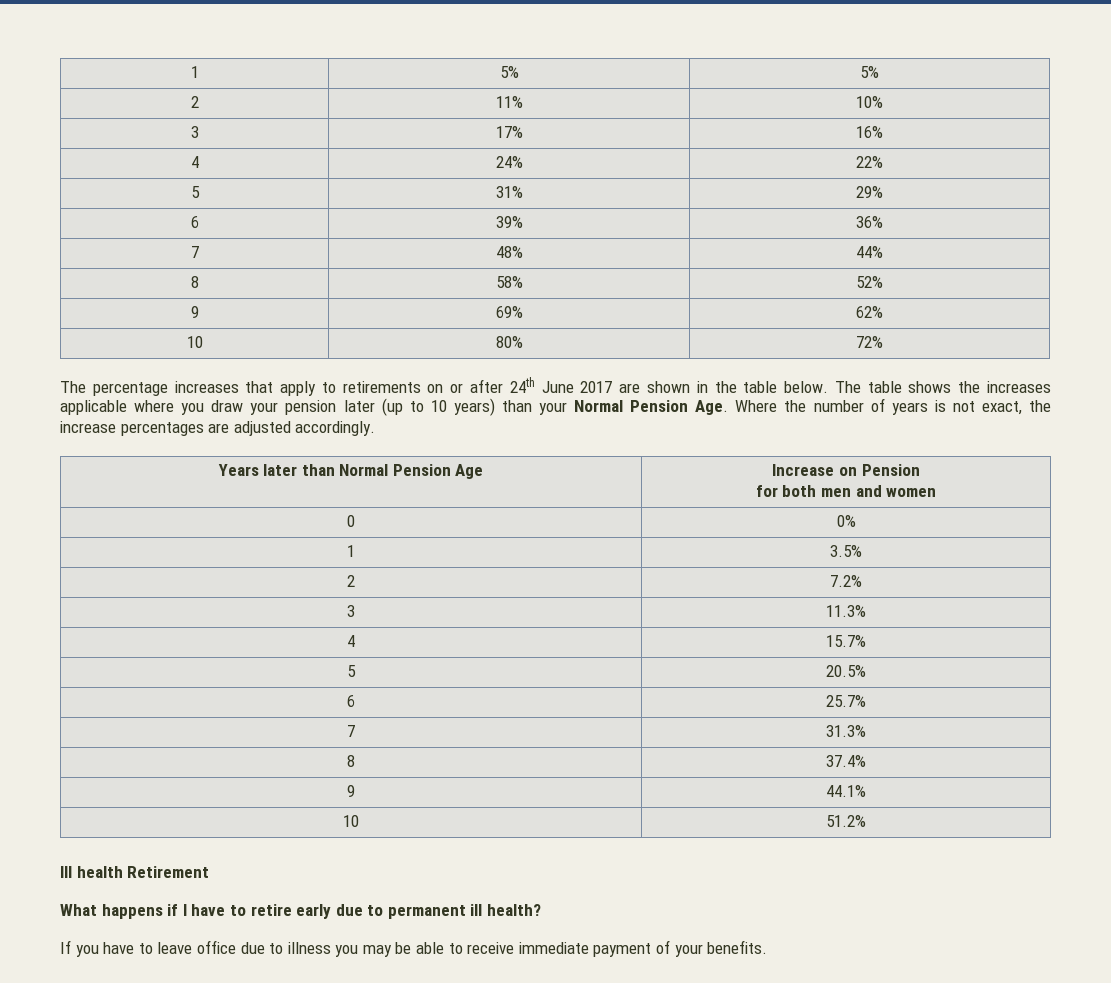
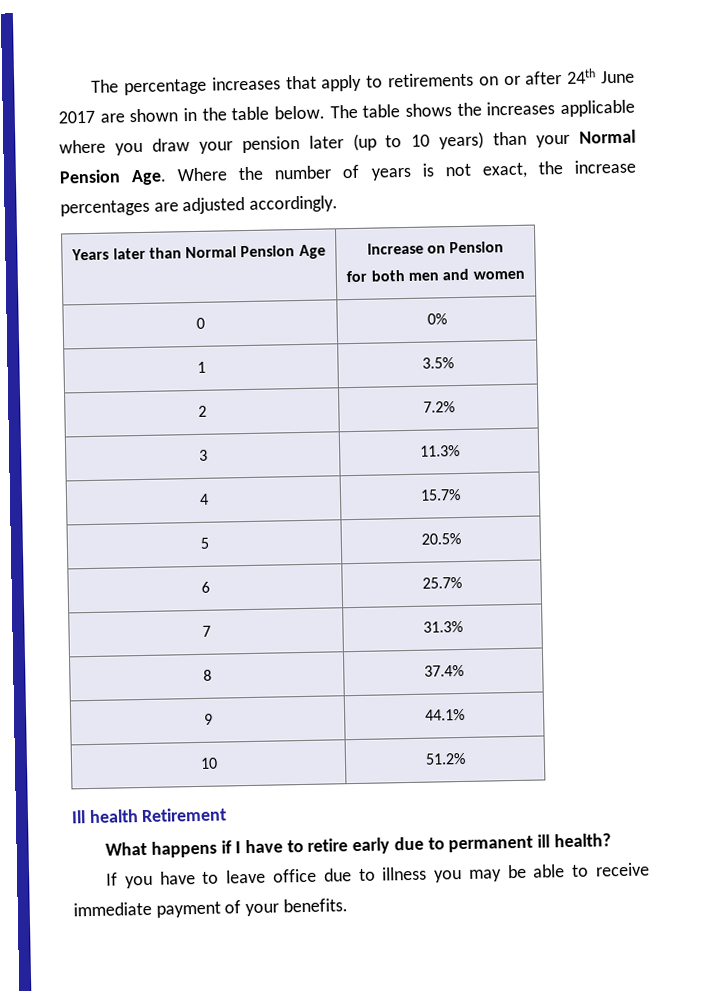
- 1 | 5% | 5%
- 2 | 11% | 10%
- 3 | 17% | 16%
- 4 | 24% | 22%
- 5 | 31% | 29%
- 6 | 39% | 36%
- 7 | 48% | 44%
- 8 | 58% | 52%
- 9 | 69% | 62%
- 10 | 80% | 72%

